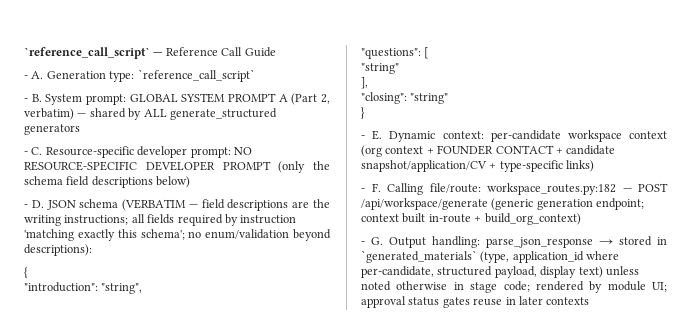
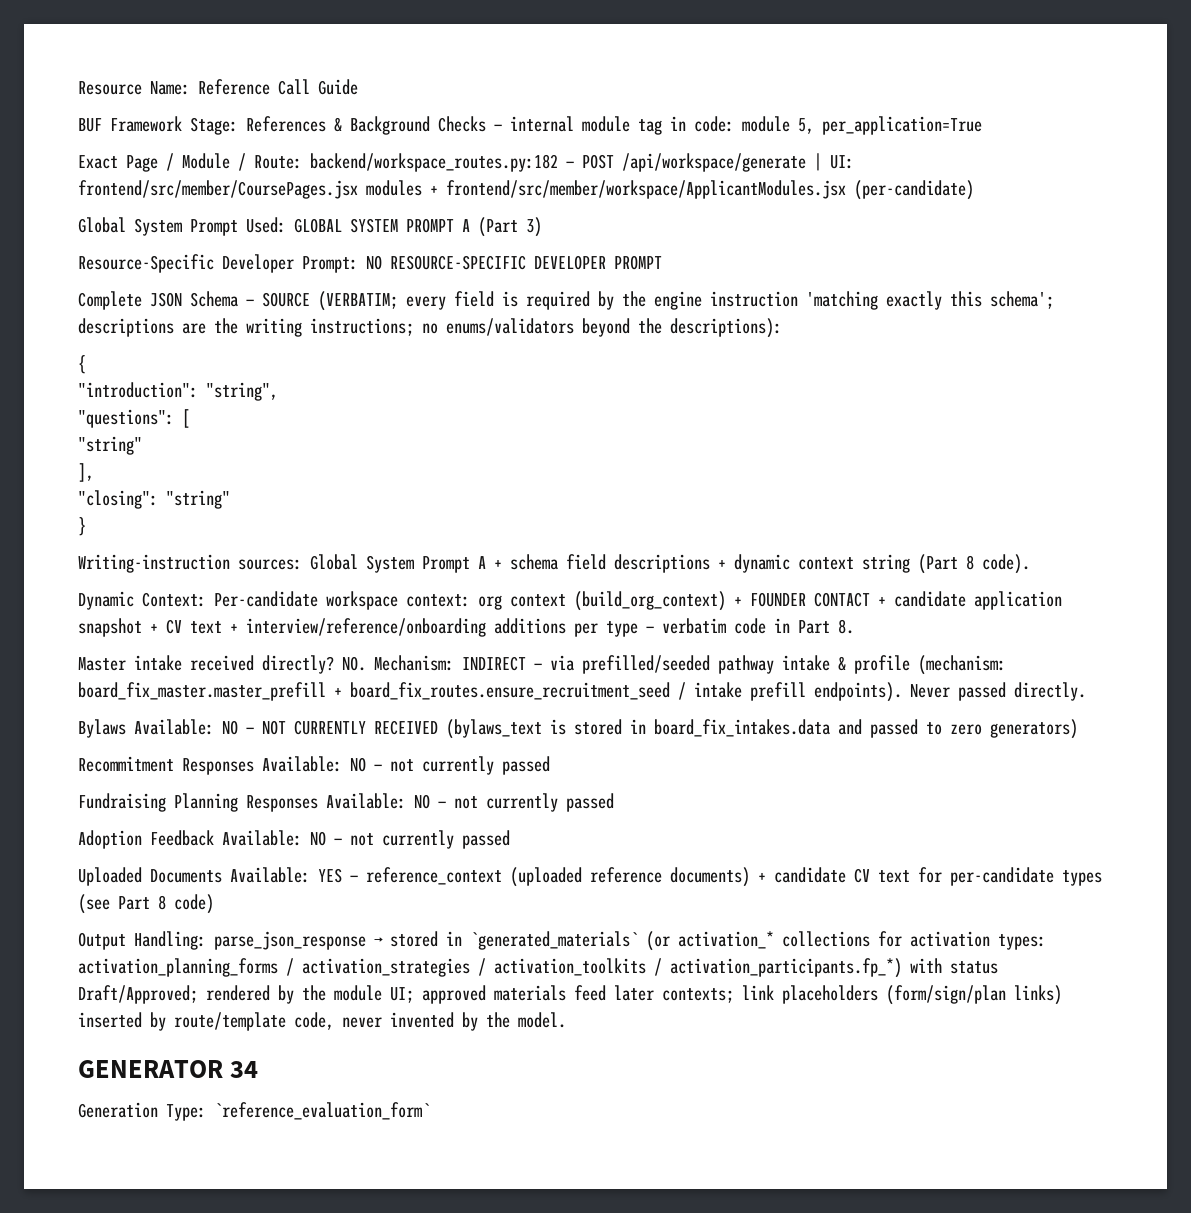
- `reference_call_script` — Reference Call Guide
+ Resource Name: Reference Call Guide
- - A. Generation type: `reference_call_script`
- - B. System prompt: GLOBAL SYSTEM PROMPT A (Part 2, verbatim) — shared by ALL generate_structured generators
- - C. Resource-specific developer prompt: NO RESOURCE-SPECIFIC DEVELOPER PROMPT (only the schema field descriptions below)
- - D. JSON schema (VERBATIM — field descriptions are the writing instructions; all fields required by instruction 'matching exactly this schema'; no enum/validation beyond descriptions):
+ BUF Framework Stage: References & Background Checks — internal module tag in code: module 5, per_application=True
+ Exact Page / Module / Route: backend/workspace_routes.py:182 — POST /api/workspace/generate | UI: frontend/src/member/CoursePages.jsx modules + frontend/src/member/workspace/ApplicantModules.jsx (per-candidate)
+ Global System Prompt Used: GLOBAL SYSTEM PROMPT A (Part 3)
+ Resource-Specific Developer Prompt: NO RESOURCE-SPECIFIC DEVELOPER PROMPT
+ Complete JSON Schema — SOURCE (VERBATIM; every field is required by the engine instruction 'matching exactly this schema'; descriptions are the writing instructions; no enums/validators beyond the descriptions):
- - E. Dynamic context: per-candidate workspace context (org context + FOUNDER CONTACT + candidate snapshot/application/CV + type-specific links)
- - F. Calling file/route: workspace_routes.py:182 — POST /api/workspace/generate (generic generation endpoint; context built in-route + build_org_context)
- - G. Output handling: parse_json_response → stored in `generated_materials` (type, application_id where per-candidate, structured payload, display text) unless noted otherwise in stage code; rendered by module UI; approval status gates reuse in later contexts
+ Writing-instruction sources: Global System Prompt A + schema field descriptions + dynamic context string (Part 8 code).
+ Dynamic Context: Per-candidate workspace context: org context (build_org_context) + FOUNDER CONTACT + candidate application snapshot + CV text + interview/reference/onboarding additions per type — verbatim code in Part 8.
+ Master intake received directly? NO. Mechanism: INDIRECT — via prefilled/seeded pathway intake & profile (mechanism: board_fix_master.master_prefill + board_fix_routes.ensure_recruitment_seed / intake prefill endpoints). Never passed directly.
+ Bylaws Available: NO — NOT CURRENTLY RECEIVED (bylaws_text is stored in board_fix_intakes.data and passed to zero generators)
+ Recommitment Responses Available: NO — not currently passed
+ Fundraising Planning Responses Available: NO — not currently passed
+ Adoption Feedback Available: NO — not currently passed
+ Uploaded Documents Available: YES — reference_context (uploaded reference documents) + candidate CV text for per-candidate types (see Part 8 code)
+ Output Handling: parse_json_response → stored in `generated_materials` (or activation_* collections for activation types: activation_planning_forms / activation_strategies / activation_toolkits / activation_participants.fp_*) with status Draft/Approved; rendered by the module UI; approved materials feed later contexts; link placeholders (form/sign/plan links) inserted by route/template code, never invented by the model.
+ GENERATOR 34
+ Generation Type: `reference_evaluation_form`

